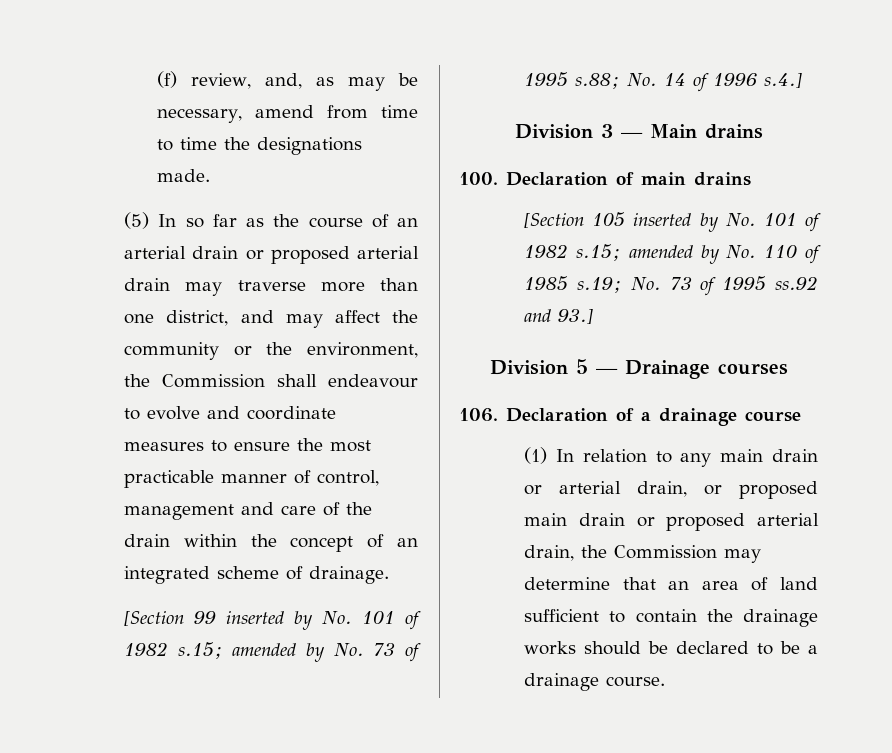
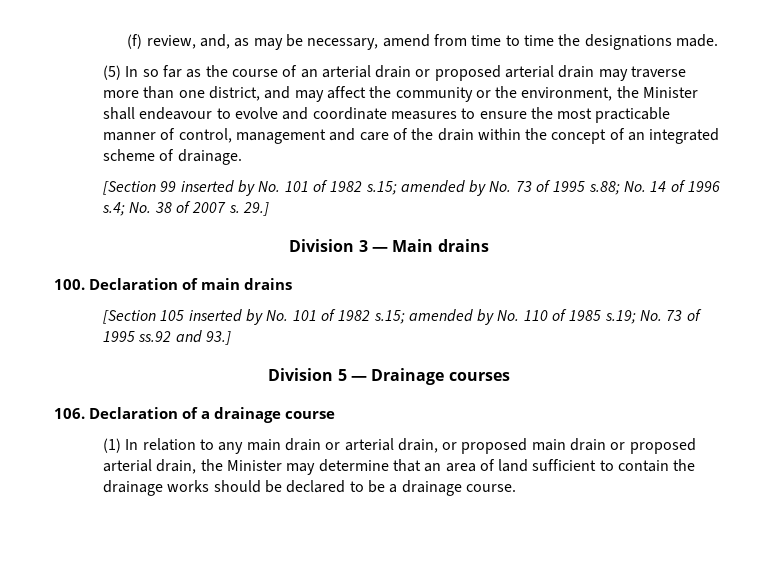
- (5) In so far as the course of an arterial drain or proposed arterial drain may traverse more than one district, and may affect the community or the environment, the Commission shall endeavour to evolve and coordinate measures to ensure the most practicable manner of control, management and care of the drain within the concept of an integrated scheme of drainage.
+ (5) In so far as the course of an arterial drain or proposed arterial drain may traverse more than one district, and may affect the community or the environment, the Minister shall endeavour to evolve and coordinate measures to ensure the most practicable manner of control, management and care of the drain within the concept of an integrated scheme of drainage.
- [Section 99 inserted by No. 101 of 1982 s.15; amended by No. 73 of 1995 s.88; No. 14 of 1996 s.4.]
+ [Section 99 inserted by No. 101 of 1982 s.15; amended by No. 73 of 1995 s.88; No. 14 of 1996 s.4; No. 38 of 2007 s. 29.]
- (1) In relation to any main drain or arterial drain, or proposed main drain or proposed arterial drain, the Commission may determine that an area of land sufficient to contain the drainage works should be declared to be a drainage course.
+ (1) In relation to any main drain or arterial drain, or proposed main drain or proposed arterial drain, the Minister may determine that an area of land sufficient to contain the drainage works should be declared to be a drainage course.

